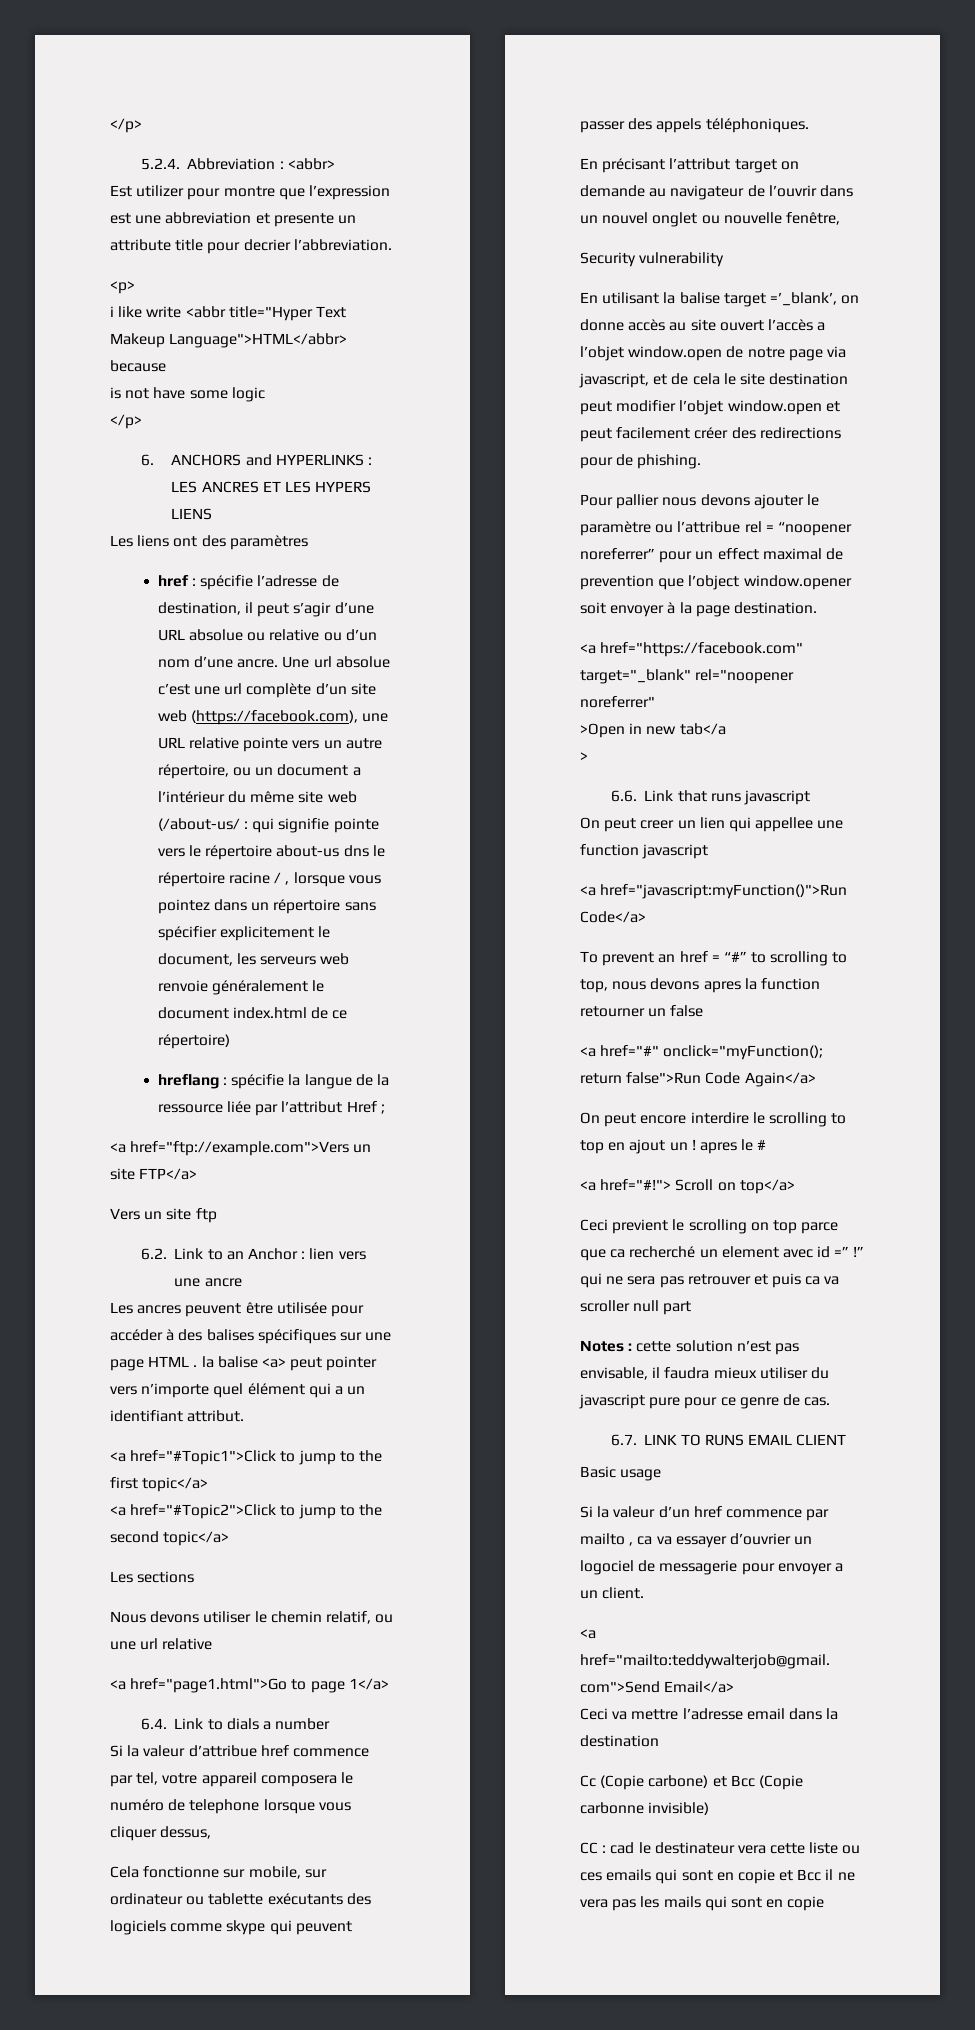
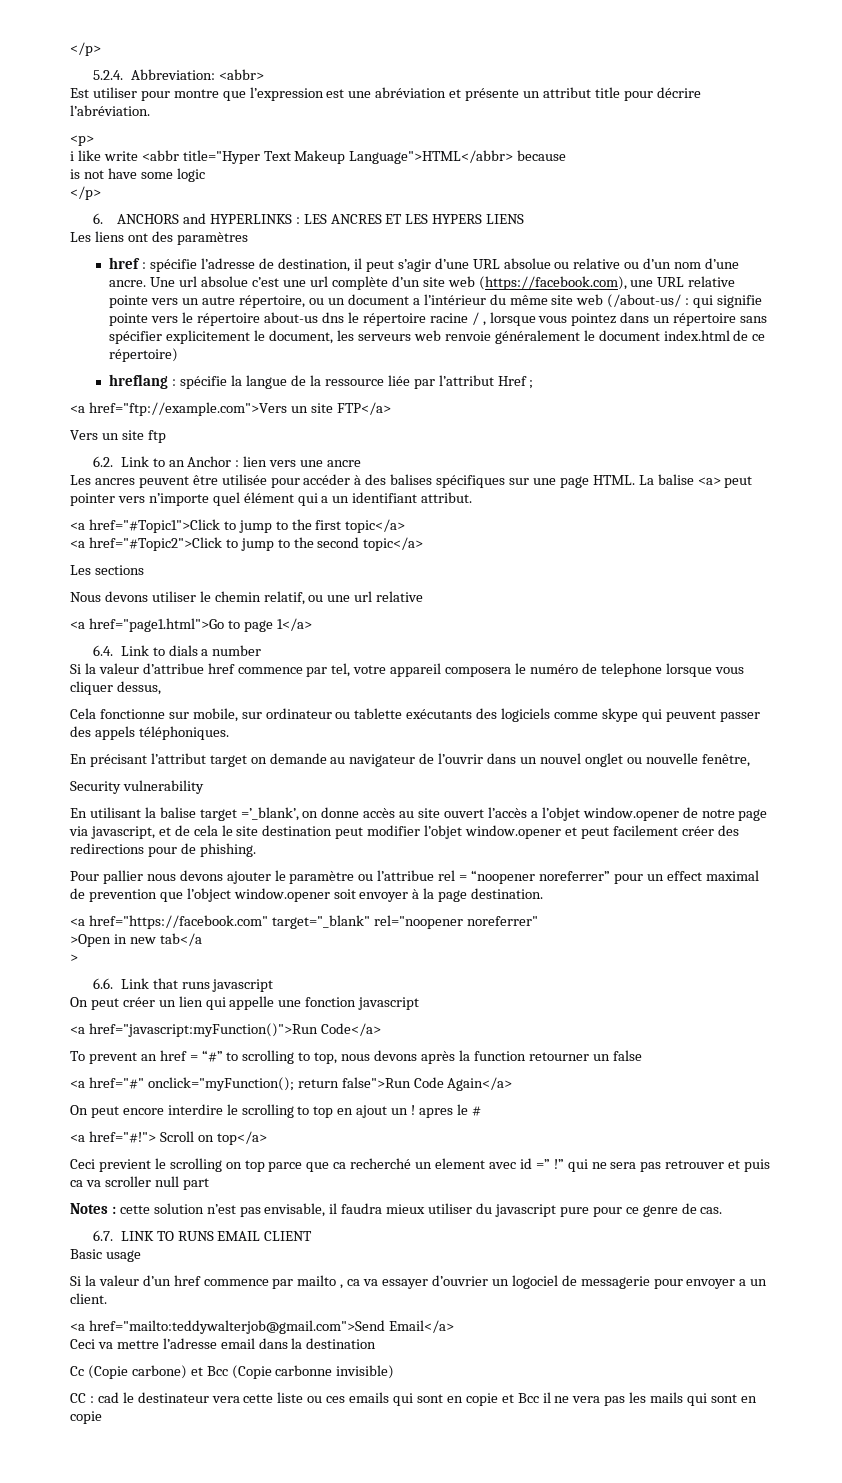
- 5.2.4. Abbreviation : <abbr>
+ 5.2.4. Abbreviation: <abbr>
- Est utilizer pour montre que l’expression est une abbreviation et presente un attribute title pour decrier l’abbreviation.
+ Est utiliser pour montre que l’expression est une abréviation et présente un attribut title pour décrire l’abréviation.
- Les ancres peuvent être utilisée pour accéder à des balises spécifiques sur une page HTML . la balise <a> peut pointer vers n’importe quel élément qui a un identifiant attribut.
+ Les ancres peuvent être utilisée pour accéder à des balises spécifiques sur une page HTML. La balise <a> peut pointer vers n’importe quel élément qui a un identifiant attribut.
- En utilisant la balise target =’_blank’, on donne accès au site ouvert l’accès a l’objet window.open de notre page via javascript, et de cela le site destination peut modifier l’objet window.open et peut facilement créer des redirections pour de phishing.
+ En utilisant la balise target =’_blank’, on donne accès au site ouvert l’accès a l’objet window.opener de notre page via javascript, et de cela le site destination peut modifier l’objet window.opener et peut facilement créer des redirections pour de phishing.
- On peut creer un lien qui appellee une function javascript
+ On peut créer un lien qui appelle une fonction javascript
- To prevent an href = “#” to scrolling to top, nous devons apres la function retourner un false
+ To prevent an href = “#” to scrolling to top, nous devons après la function retourner un false

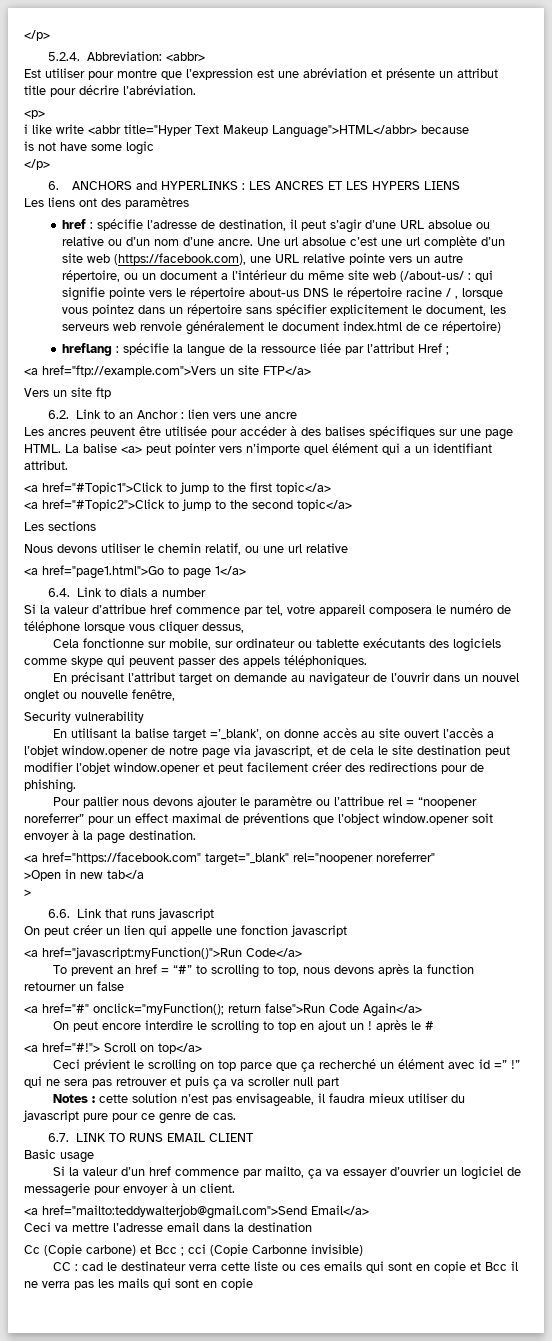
- qui signifie pointe vers le répertoire about-us dns le répertoire racine / , lorsque vous pointez dans un répertoire sans spécifier explicitement le document, les serveurs web renvoie généralement le document index.html de ce répertoire)
+ qui signifie pointe vers le répertoire about-us DNS le répertoire racine / , lorsque vous pointez dans un répertoire sans spécifier explicitement le document, les serveurs web renvoie généralement le document index.html de ce répertoire)
- Si la valeur d’attribue href commence par tel, votre appareil composera le numéro de telephone lorsque vous cliquer dessus,
+ Si la valeur d’attribue href commence par tel, votre appareil composera le numéro de téléphone lorsque vous cliquer dessus,
- Pour pallier nous devons ajouter le paramètre ou l’attribue rel = “noopener noreferrer” pour un effect maximal de prevention que l’object window.opener soit envoyer à la page destination.
+ Pour pallier nous devons ajouter le paramètre ou l’attribue rel = “noopener noreferrer” pour un effect maximal de préventions que l’object window.opener soit envoyer à la page destination.
- On peut encore interdire le scrolling to top en ajout un ! apres le #
+ On peut encore interdire le scrolling to top en ajout un ! après le #
- Ceci previent le scrolling on top parce que ca recherché un element avec id =” !” qui ne sera pas retrouver et puis ca va scroller null part
+ Ceci prévient le scrolling on top parce que ça recherché un élément avec id =” !” qui ne sera pas retrouver et puis ça va scroller null part
- Notes : cette solution n’est pas envisable, il faudra mieux utiliser du javascript pure pour ce genre de cas.
+ Notes : cette solution n’est pas envisageable, il faudra mieux utiliser du javascript pure pour ce genre de cas.
- Si la valeur d’un href commence par mailto , ca va essayer d’ouvrier un logociel de messagerie pour envoyer a un client.
+ Si la valeur d’un href commence par mailto, ça va essayer d’ouvrier un logiciel de messagerie pour envoyer à un client.
- Cc (Copie carbone) et Bcc (Copie carbonne invisible)
+ Cc (Copie carbone) et Bcc ; cci (Copie Carbonne invisible)
- CC : cad le destinateur vera cette liste ou ces emails qui sont en copie et Bcc il ne vera pas les mails qui sont en copie
+ CC : cad le destinateur verra cette liste ou ces emails qui sont en copie et Bcc il ne verra pas les mails qui sont en copie

